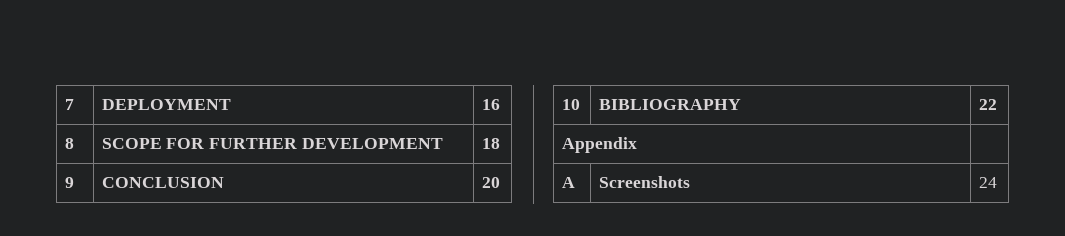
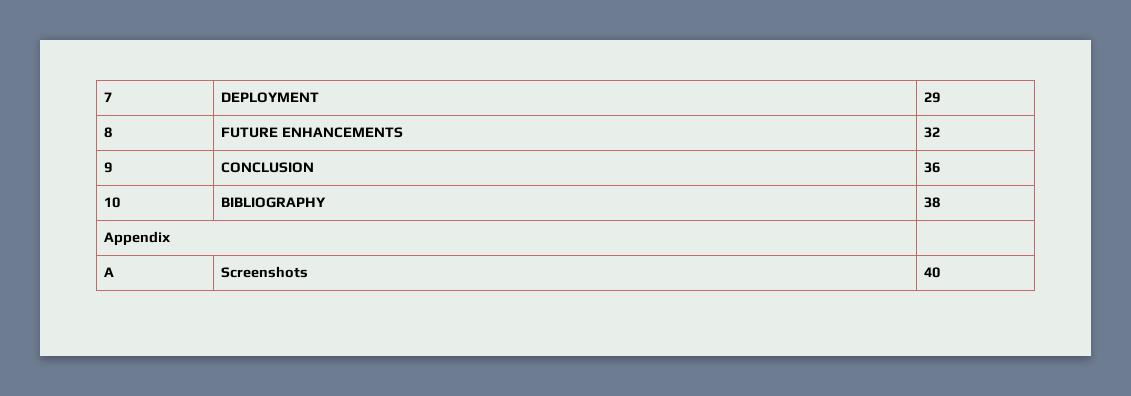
- 7 | DEPLOYMENT | 16
+ 7 | DEPLOYMENT | 29
- 8 | SCOPE FOR FURTHER DEVELOPMENT | 18
+ 8 | FUTURE ENHANCEMENTS | 32
- 9 | CONCLUSION | 20
+ 9 | CONCLUSION | 36
- 10 | BIBLIOGRAPHY | 22
+ 10 | BIBLIOGRAPHY | 38
- A | Screenshots | 24
+ A | Screenshots | 40

